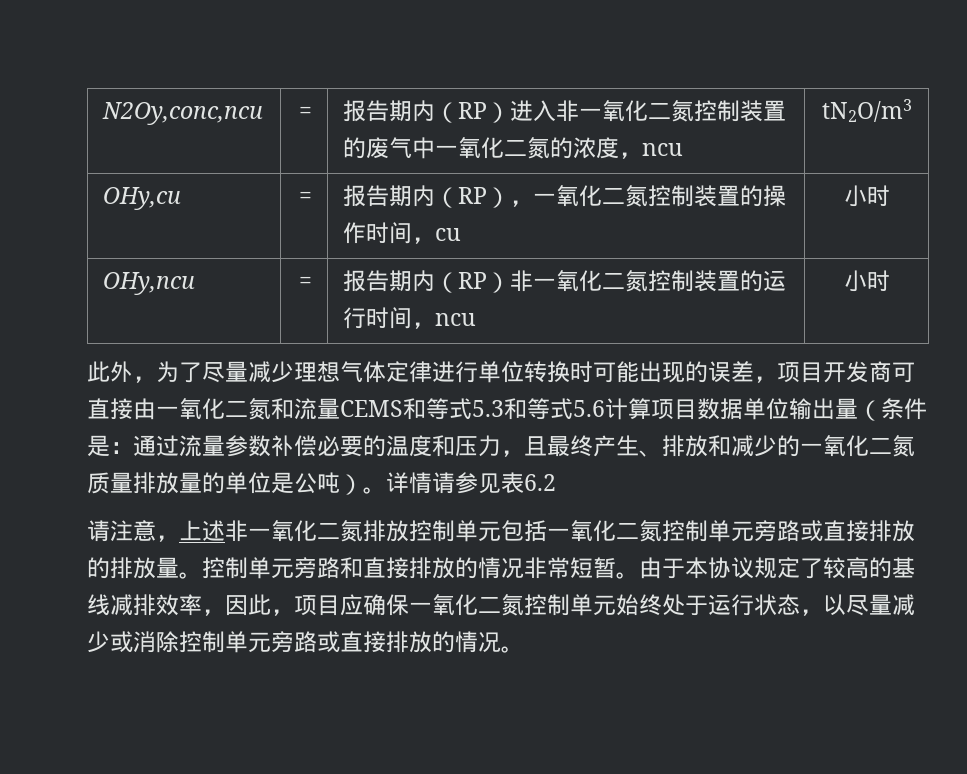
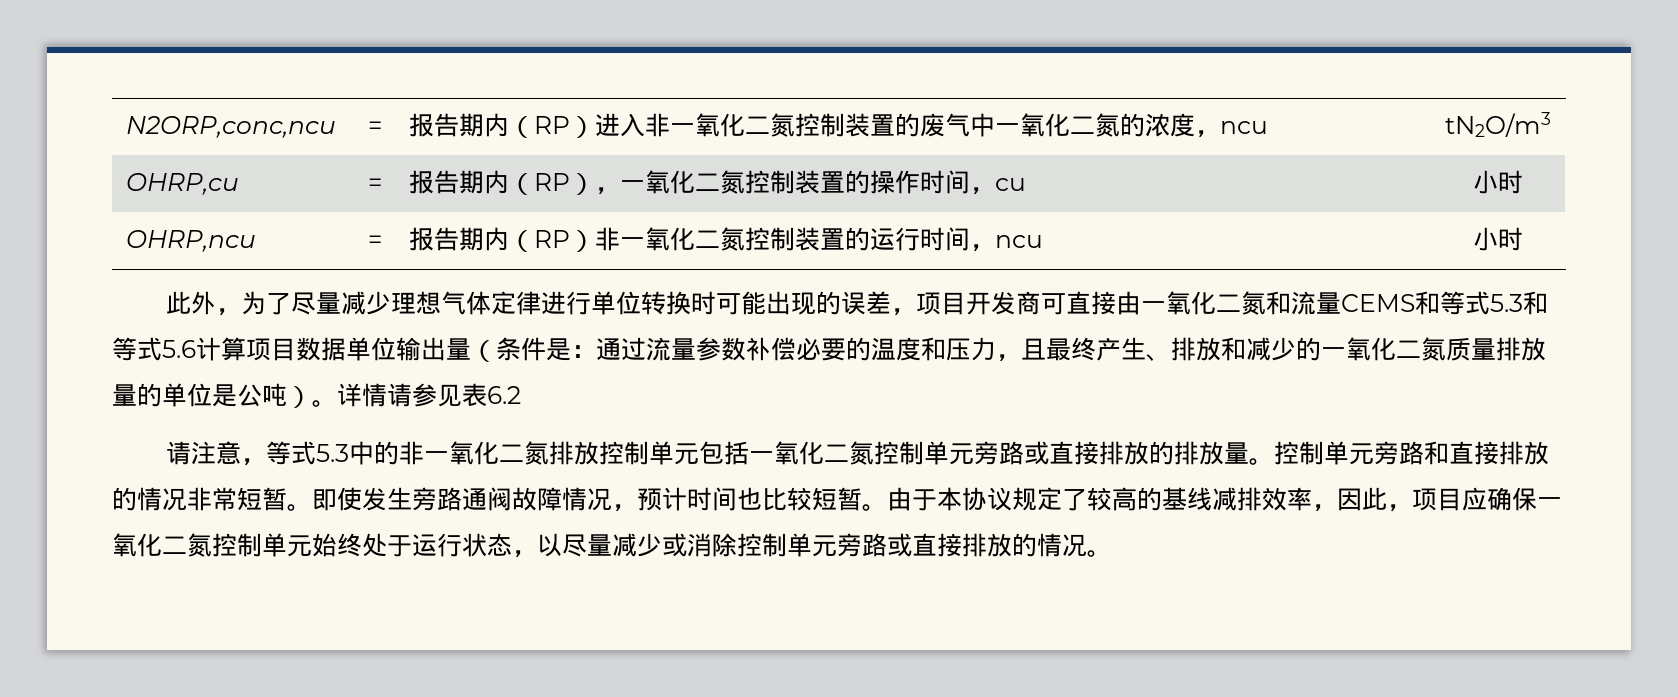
- N2Oy,conc,ncu | = | 报告期内（RP）进入非一氧化二氮控制装置的废气中一氧化二氮的浓度，ncu | tN2O/m3
+ N2ORP,conc,ncu | = | 报告期内（RP）进入非一氧化二氮控制装置的废气中一氧化二氮的浓度，ncu | tN2O/m3
- OHy,cu | = | 报告期内（RP），一氧化二氮控制装置的操作时间，cu | 小时
+ OHRP,cu | = | 报告期内（RP），一氧化二氮控制装置的操作时间，cu | 小时
- OHy,ncu | = | 报告期内（RP）非一氧化二氮控制装置的运行时间，ncu | 小时
+ OHRP,ncu | = | 报告期内（RP）非一氧化二氮控制装置的运行时间，ncu | 小时
- 请注意，上述非一氧化二氮排放控制单元包括一氧化二氮控制单元旁路或直接排放的排放量。
+ 请注意，等式5.3中的非一氧化二氮排放控制单元包括一氧化二氮控制单元旁路或直接排放的排放量。
+ 即使发生旁路通阀故障情况，预计时间也比较短暂。

